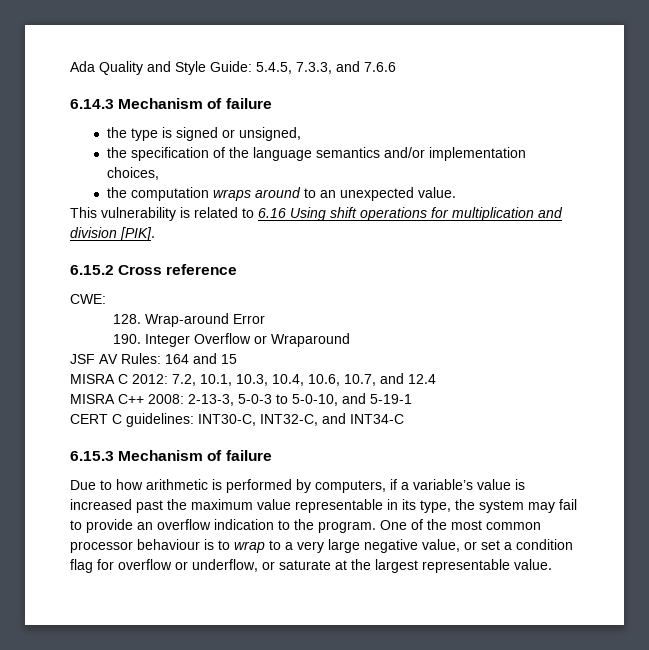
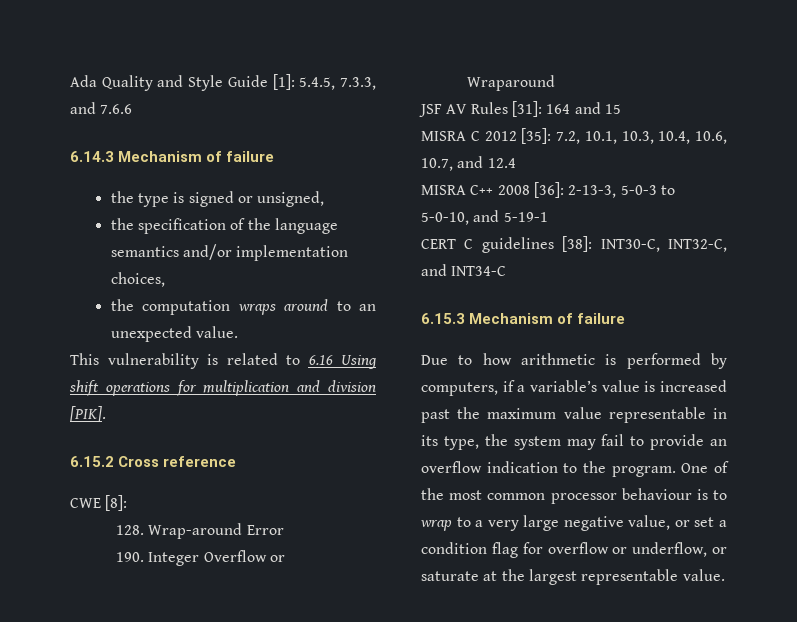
- Ada Quality and Style Guide: 5.4.5, 7.3.3, and 7.6.6
+ Ada Quality and Style Guide [1]: 5.4.5, 7.3.3, and 7.6.6
- CWE:
+ CWE [8]:
- JSF AV Rules: 164 and 15
+ JSF AV Rules [31]: 164 and 15
- MISRA C 2012: 7.2, 10.1, 10.3, 10.4, 10.6, 10.7, and 12.4
+ MISRA C 2012 [35]: 7.2, 10.1, 10.3, 10.4, 10.6, 10.7, and 12.4
- MISRA C++ 2008: 2-13-3, 5-0-3 to 5-0-10, and 5-19-1
+ MISRA C++ 2008 [36]: 2-13-3, 5-0-3 to 5-0-10, and 5-19-1
- CERT C guidelines: INT30-C, INT32-C, and INT34-C
+ CERT C guidelines [38]: INT30-C, INT32-C, and INT34-C

